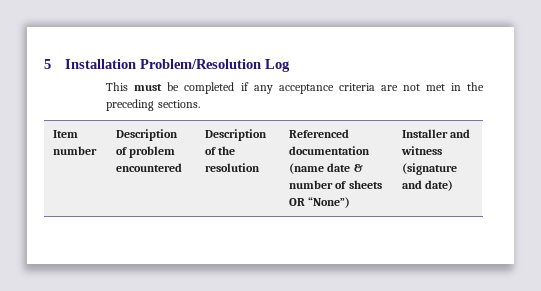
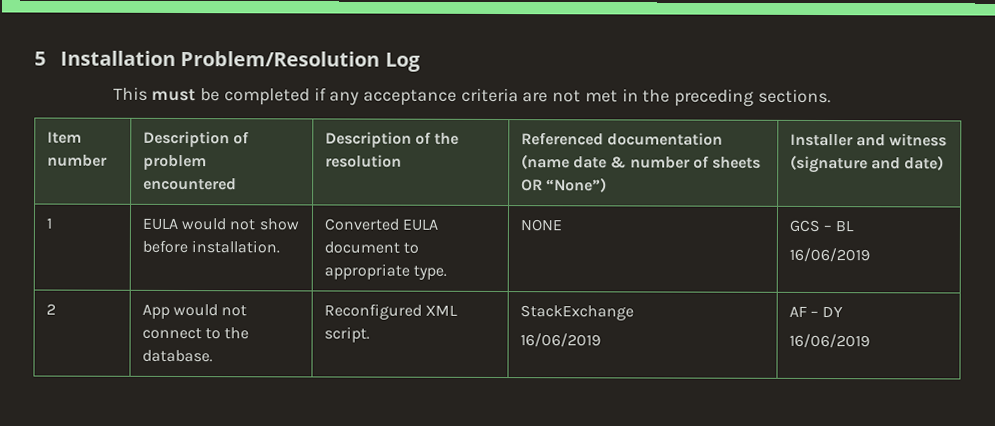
+ 1 | EULA would not show before installation. | Converted EULA document to appropriate type. | NONE | GCS – BL
+ 16/06/2019
+ 2 | App would not connect to the database. | Reconfigured XML script. | StackExchange
+ 16/06/2019 | AF – DY
+ 16/06/2019

